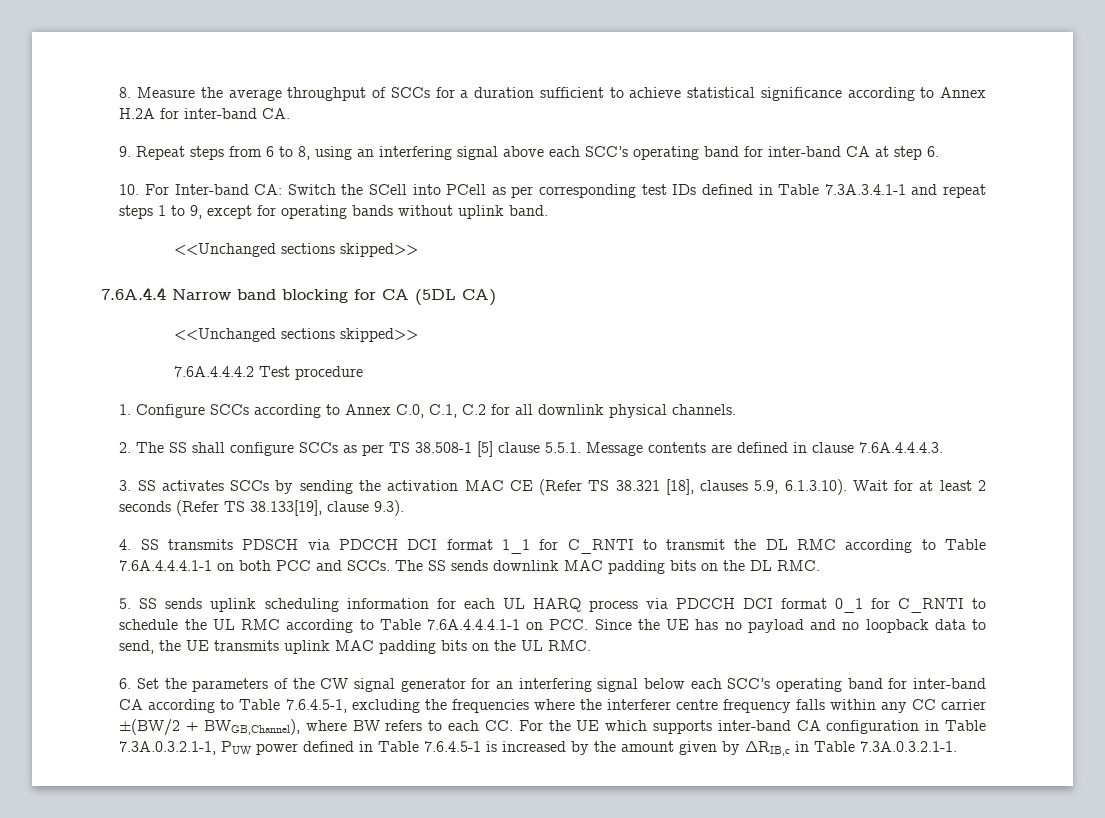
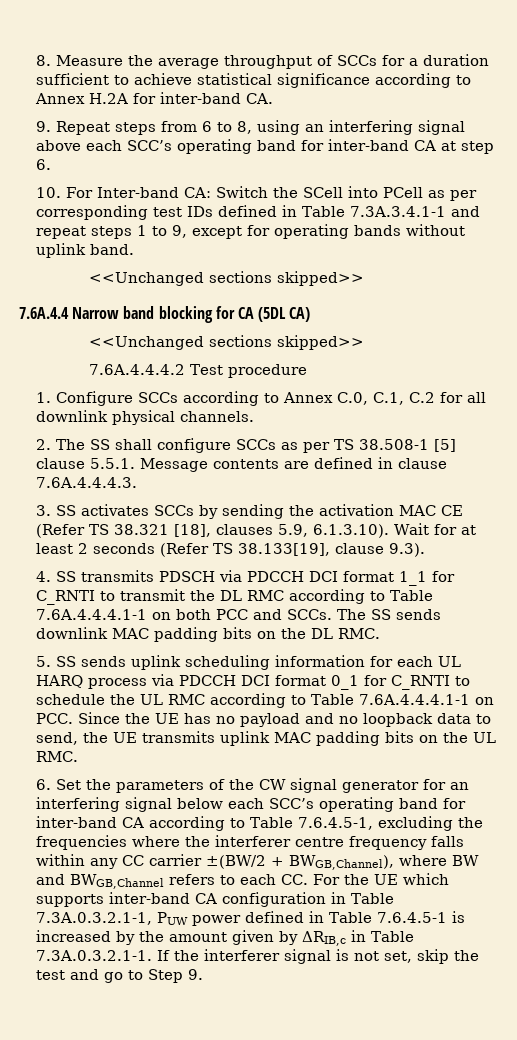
- 6. Set the parameters of the CW signal generator for an interfering signal below each SCC’s operating band for inter-band CA according to Table 7.6.4.5-1, excluding the frequencies where the interferer centre frequency falls within any CC carrier ±(BW/2 + BWGB,Channel), where BW refers to each CC. For the UE which supports inter-band CA configuration in Table 7.3A.0.3.2.1-1, PUW power defined in Table 7.6.4.5-1 is increased by the amount given by ΔRIB,c in Table 7.3A.0.3.2.1-1.
+ 6. Set the parameters of the CW signal generator for an interfering signal below each SCC’s operating band for inter-band CA according to Table 7.6.4.5-1, excluding the frequencies where the interferer centre frequency falls within any CC carrier ±(BW/2 + BWGB,Channel), where BW and BWGB,Channel refers to each CC. For the UE which supports inter-band CA configuration in Table 7.3A.0.3.2.1-1, PUW power defined in Table 7.6.4.5-1 is increased by the amount given by ΔRIB,c in Table 7.3A.0.3.2.1-1. If the interferer signal is not set, skip the test and go to Step 9.

